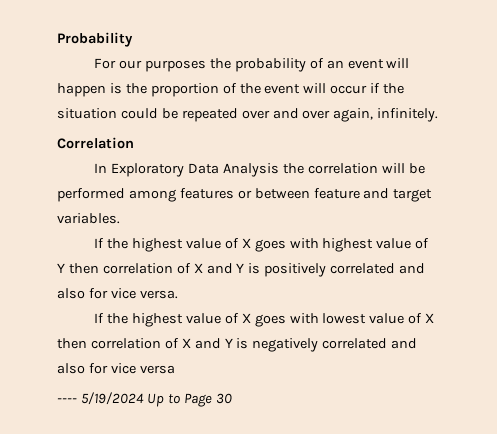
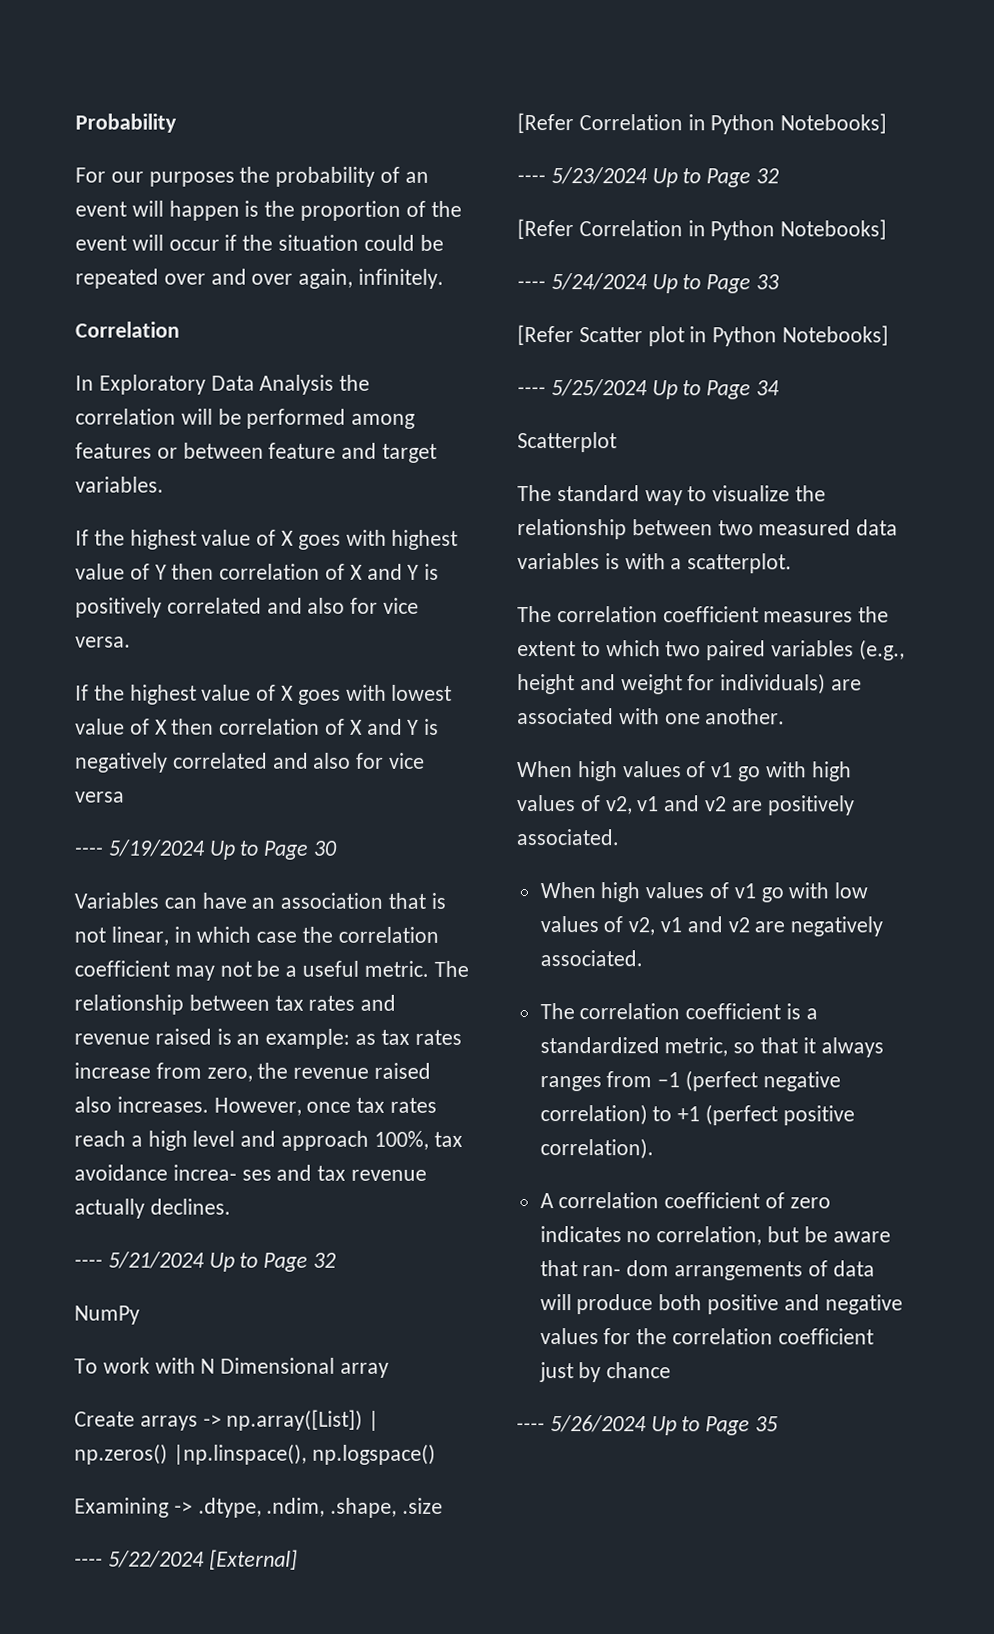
+ Variables can have an association that is not linear, in which case the correlation coefficient may not be a useful metric. The relationship between tax rates and revenue raised is an example: as tax rates increase from zero, the revenue raised also increases. However, once tax rates reach a high level and approach 100%, tax avoidance increa‐ ses and tax revenue actually declines.
+ ---- 5/21/2024 Up to Page 32
+ NumPy
+ To work with N Dimensional array
+ Create arrays -> np.array([List]) | np.zeros() |np.linspace(), np.logspace()
+ Examining -> .dtype, .ndim, .shape, .size
+ ---- 5/22/2024 [External]
+ [Refer Correlation in Python Notebooks]
+ ---- 5/23/2024 Up to Page 32
+ [Refer Correlation in Python Notebooks]
+ ---- 5/24/2024 Up to Page 33
+ [Refer Scatter plot in Python Notebooks]
+ ---- 5/25/2024 Up to Page 34
+ Scatterplot
+ The standard way to visualize the relationship between two measured data variables is with a scatterplot.
+ The correlation coefficient measures the extent to which two paired variables (e.g., height and weight for individuals) are associated with one another.
+ When high values of v1 go with high values of v2, v1 and v2 are positively associated.
+ When high values of v1 go with low values of v2, v1 and v2 are negatively associated.
+ The correlation coefficient is a standardized metric, so that it always ranges from –1 (perfect negative correlation) to +1 (perfect positive correlation).
+ A correlation coefficient of zero indicates no correlation, but be aware that ran‐ dom arrangements of data will produce both positive and negative values for the correlation coefficient just by chance
+ ---- 5/26/2024 Up to Page 35

